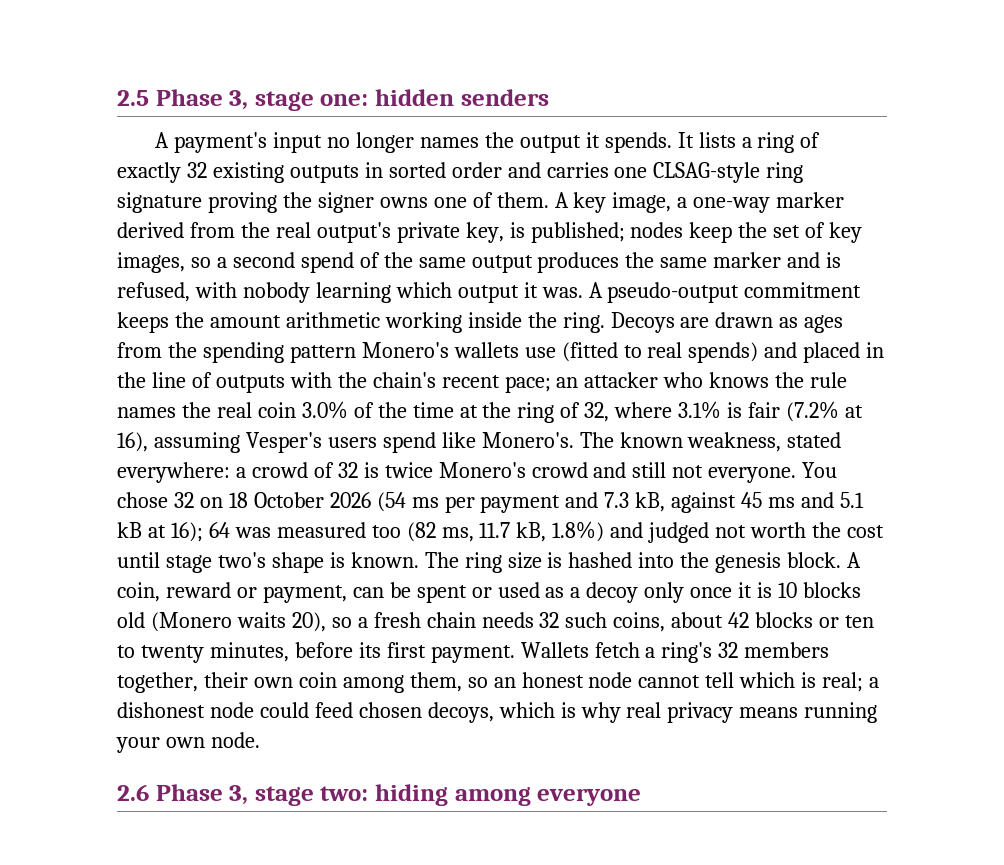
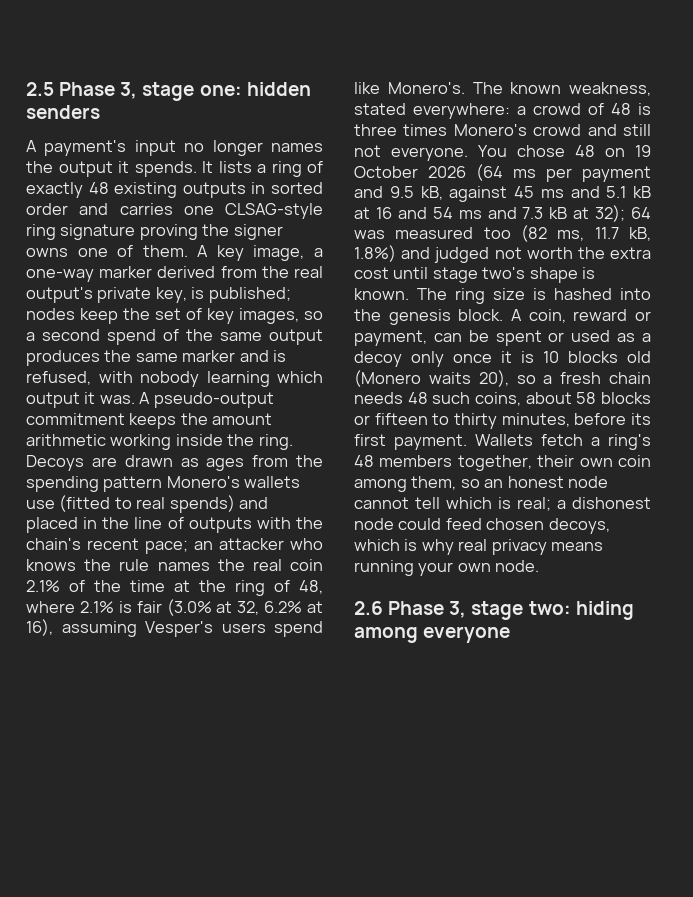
- It lists a ring of exactly 32 existing outputs in sorted order and carries one CLSAG-style ring signature proving the signer owns one of them.
+ It lists a ring of exactly 48 existing outputs in sorted order and carries one CLSAG-style ring signature proving the signer owns one of them.
- Decoys are drawn as ages from the spending pattern Monero's wallets use (fitted to real spends) and placed in the line of outputs with the chain's recent pace; an attacker who knows the rule names the real coin 3.0% of the time at the ring of 32, where 3.1% is fair (7.2% at 16), assuming Vesper's users spend like Monero's.
+ Decoys are drawn as ages from the spending pattern Monero's wallets use (fitted to real spends) and placed in the line of outputs with the chain's recent pace; an attacker who knows the rule names the real coin 2.1% of the time at the ring of 48, where 2.1% is fair (3.0% at 32, 6.2% at 16), assuming Vesper's users spend like Monero's.
- The known weakness, stated everywhere: a crowd of 32 is twice Monero's crowd and still not everyone.
+ The known weakness, stated everywhere: a crowd of 48 is three times Monero's crowd and still not everyone.
- You chose 32 on 18 October 2026 (54 ms per payment and 7.3 kB, against 45 ms and 5.1 kB at 16); 64 was measured too (82 ms, 11.7 kB, 1.8%) and judged not worth the cost until stage two's shape is known.
+ You chose 48 on 19 October 2026 (64 ms per payment and 9.5 kB, against 45 ms and 5.1 kB at 16 and 54 ms and 7.3 kB at 32); 64 was measured too (82 ms, 11.7 kB, 1.8%) and judged not worth the extra cost until stage two's shape is known.
- A coin, reward or payment, can be spent or used as a decoy only once it is 10 blocks old (Monero waits 20), so a fresh chain needs 32 such coins, about 42 blocks or ten to twenty minutes, before its first payment.
+ A coin, reward or payment, can be spent or used as a decoy only once it is 10 blocks old (Monero waits 20), so a fresh chain needs 48 such coins, about 58 blocks or fifteen to thirty minutes, before its first payment.
- Wallets fetch a ring's 32 members together, their own coin among them, so an honest node cannot tell which is real; a dishonest node could feed chosen decoys, which is why real privacy means running your own node.
+ Wallets fetch a ring's 48 members together, their own coin among them, so an honest node cannot tell which is real; a dishonest node could feed chosen decoys, which is why real privacy means running your own node.

